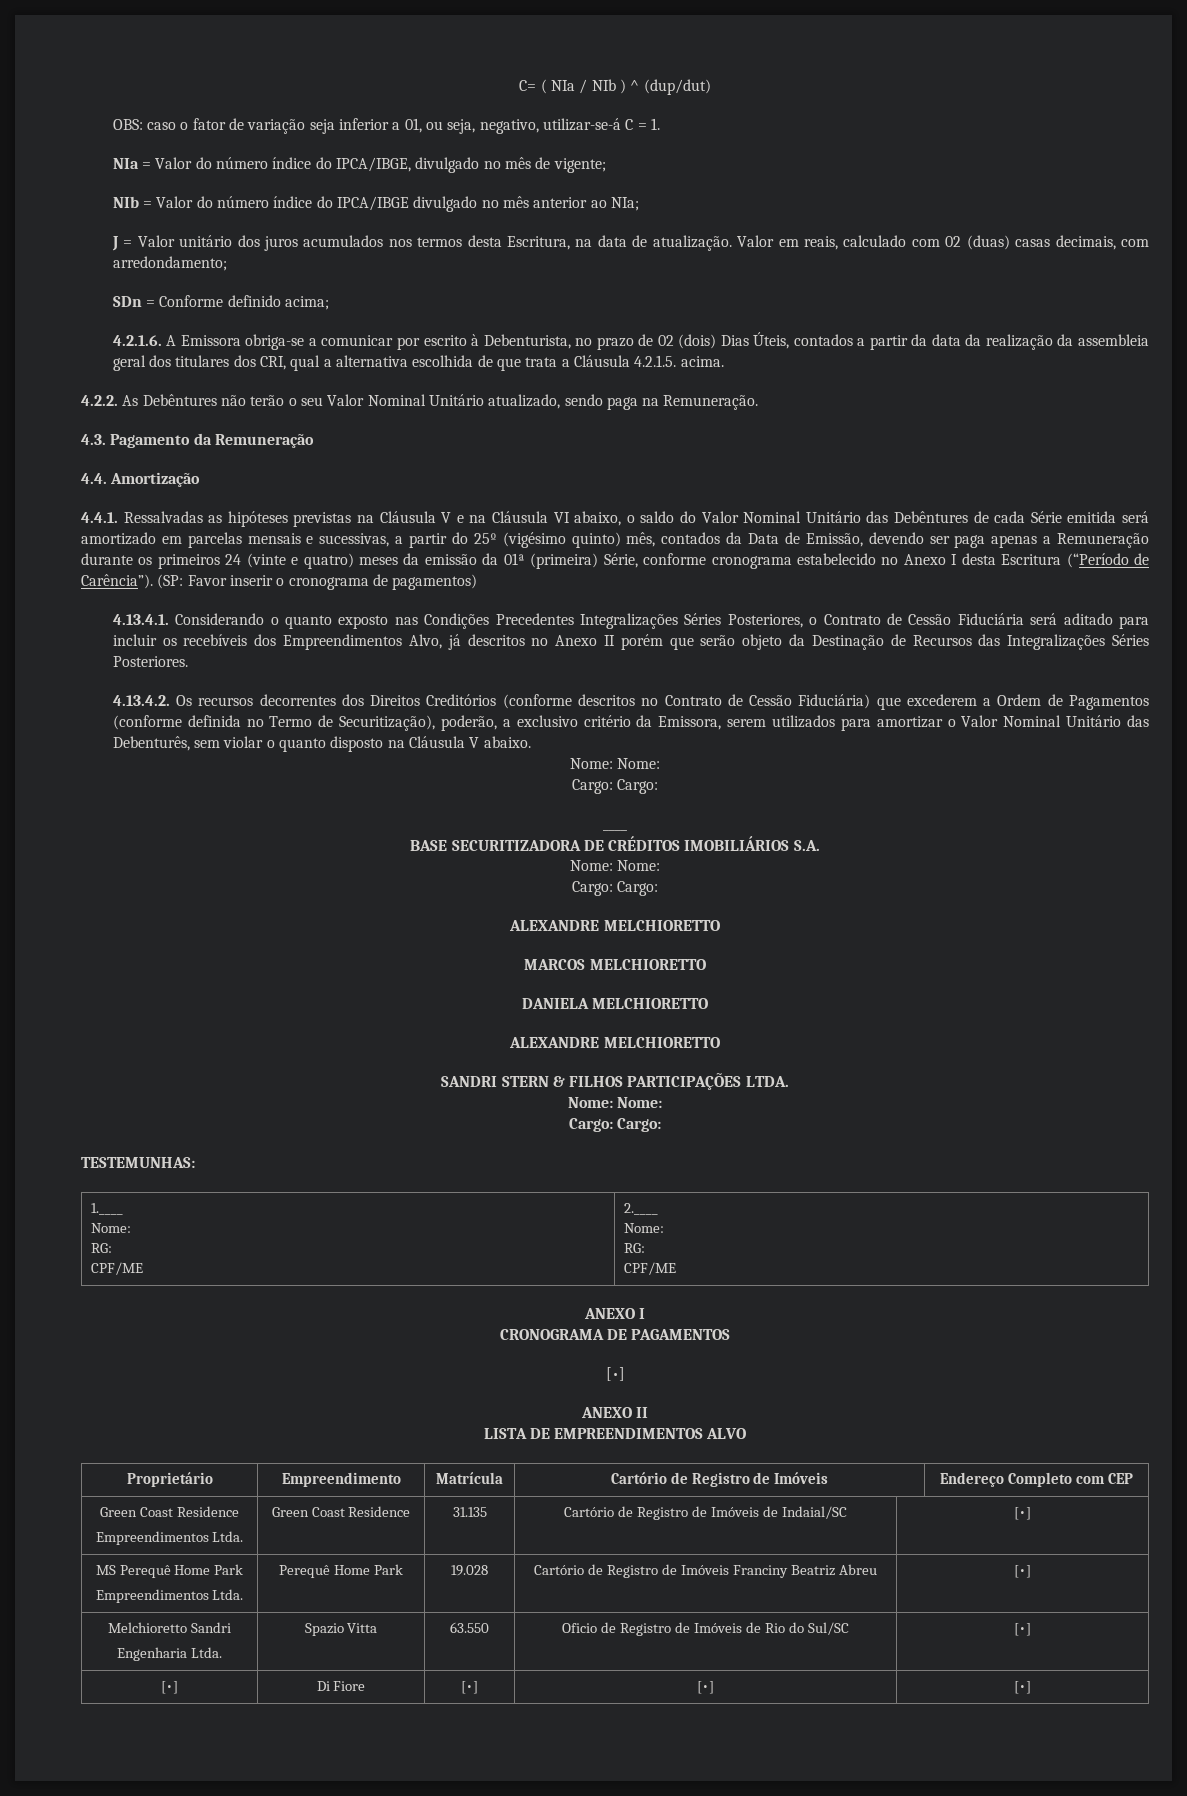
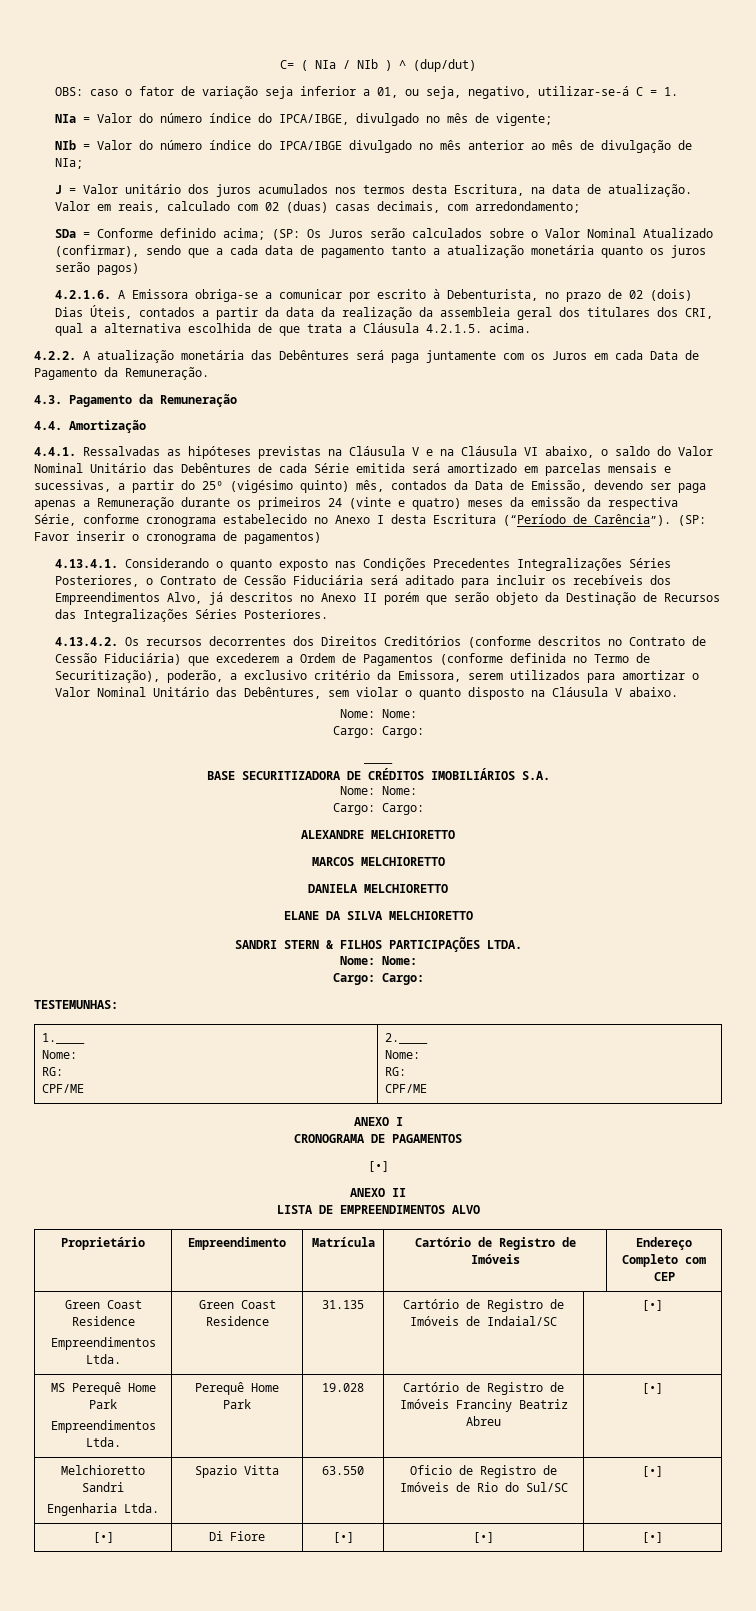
- NIb = Valor do número índice do IPCA/IBGE divulgado no mês anterior ao NIa;
+ NIb = Valor do número índice do IPCA/IBGE divulgado no mês anterior ao mês de divulgação de NIa;
- SDn = Conforme definido acima;
+ SDa = Conforme definido acima; (SP: Os Juros serão calculados sobre o Valor Nominal Atualizado (confirmar), sendo que a cada data de pagamento tanto a atualização monetária quanto os juros serão pagos)
- 4.2.2. As Debêntures não terão o seu Valor Nominal Unitário atualizado, sendo paga na Remuneração.
+ 4.2.2. A atualização monetária das Debêntures será paga juntamente com os Juros em cada Data de Pagamento da Remuneração.
- 4.4.1. Ressalvadas as hipóteses previstas na Cláusula V e na Cláusula VI abaixo, o saldo do Valor Nominal Unitário das Debêntures de cada Série emitida será amortizado em parcelas mensais e sucessivas, a partir do 25º (vigésimo quinto) mês, contados da Data de Emissão, devendo ser paga apenas a Remuneração durante os primeiros 24 (vinte e quatro) meses da emissão da 01ª (primeira) Série, conforme cronograma estabelecido no Anexo I desta Escritura (“Período de Carência”).
+ 4.4.1. Ressalvadas as hipóteses previstas na Cláusula V e na Cláusula VI abaixo, o saldo do Valor Nominal Unitário das Debêntures de cada Série emitida será amortizado em parcelas mensais e sucessivas, a partir do 25º (vigésimo quinto) mês, contados da Data de Emissão, devendo ser paga apenas a Remuneração durante os primeiros 24 (vinte e quatro) meses da emissão da respectiva Série, conforme cronograma estabelecido no Anexo I desta Escritura (“Período de Carência”).
- 4.13.4.2. Os recursos decorrentes dos Direitos Creditórios (conforme descritos no Contrato de Cessão Fiduciária) que excederem a Ordem de Pagamentos (conforme definida no Termo de Securitização), poderão, a exclusivo critério da Emissora, serem utilizados para amortizar o Valor Nominal Unitário das Debenturês, sem violar o quanto disposto na Cláusula V abaixo.
+ 4.13.4.2. Os recursos decorrentes dos Direitos Creditórios (conforme descritos no Contrato de Cessão Fiduciária) que excederem a Ordem de Pagamentos (conforme definida no Termo de Securitização), poderão, a exclusivo critério da Emissora, serem utilizados para amortizar o Valor Nominal Unitário das Debêntures, sem violar o quanto disposto na Cláusula V abaixo.
  DANIELA MELCHIORETTO
- ALEXANDRE MELCHIORETTO
+ ELANE DA SILVA MELCHIORETTO

